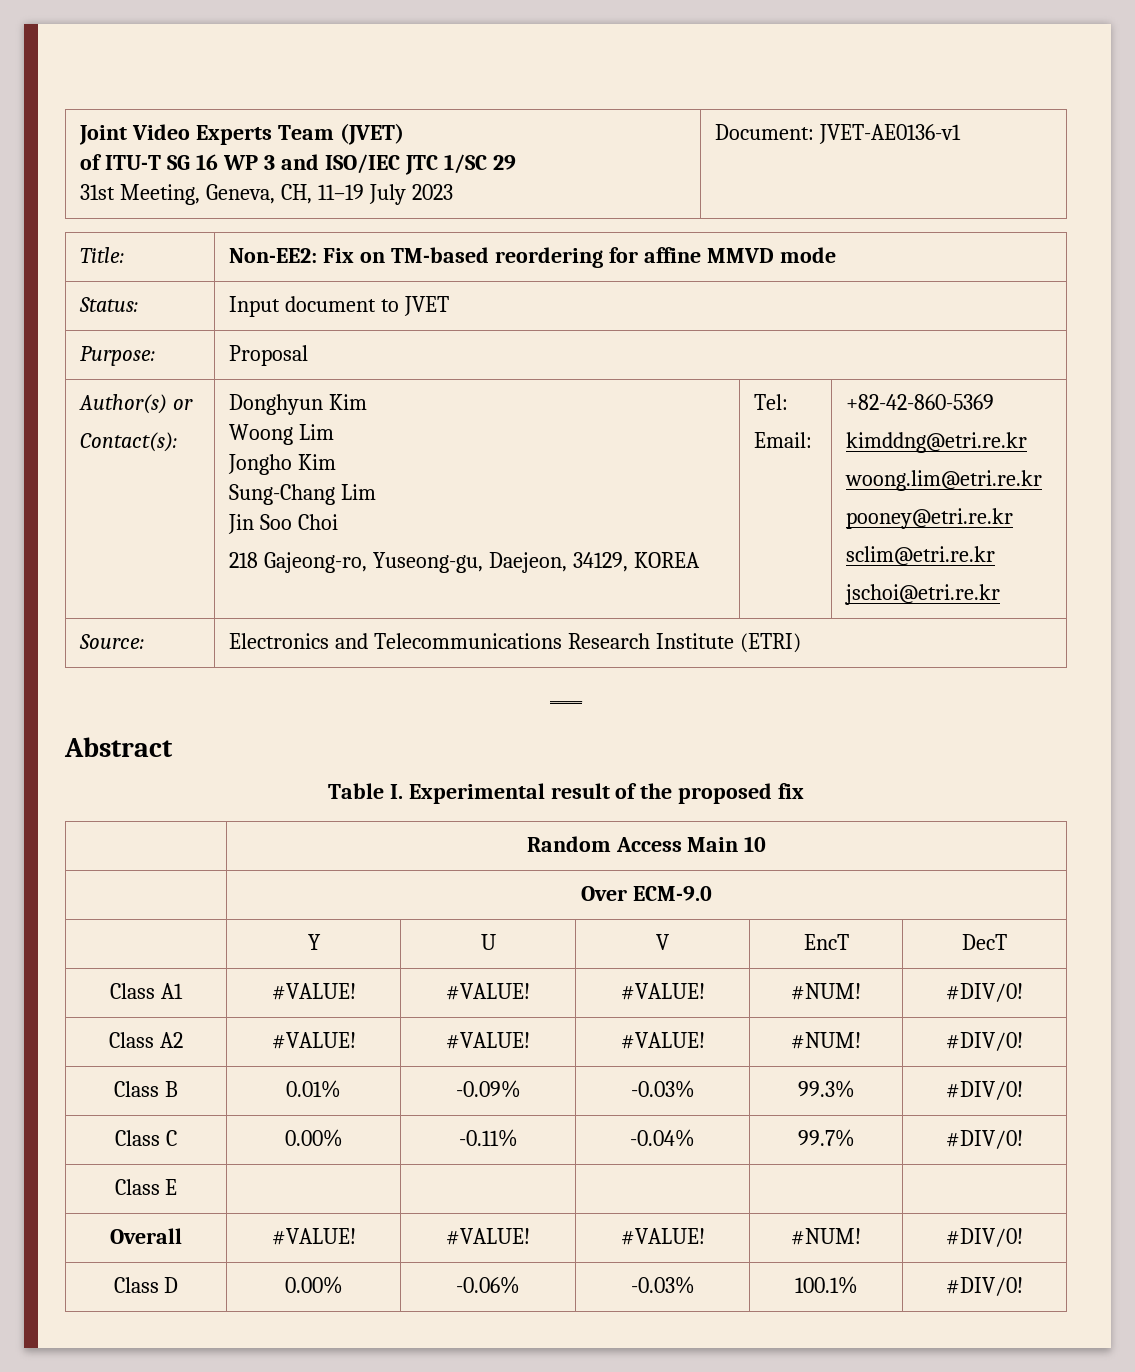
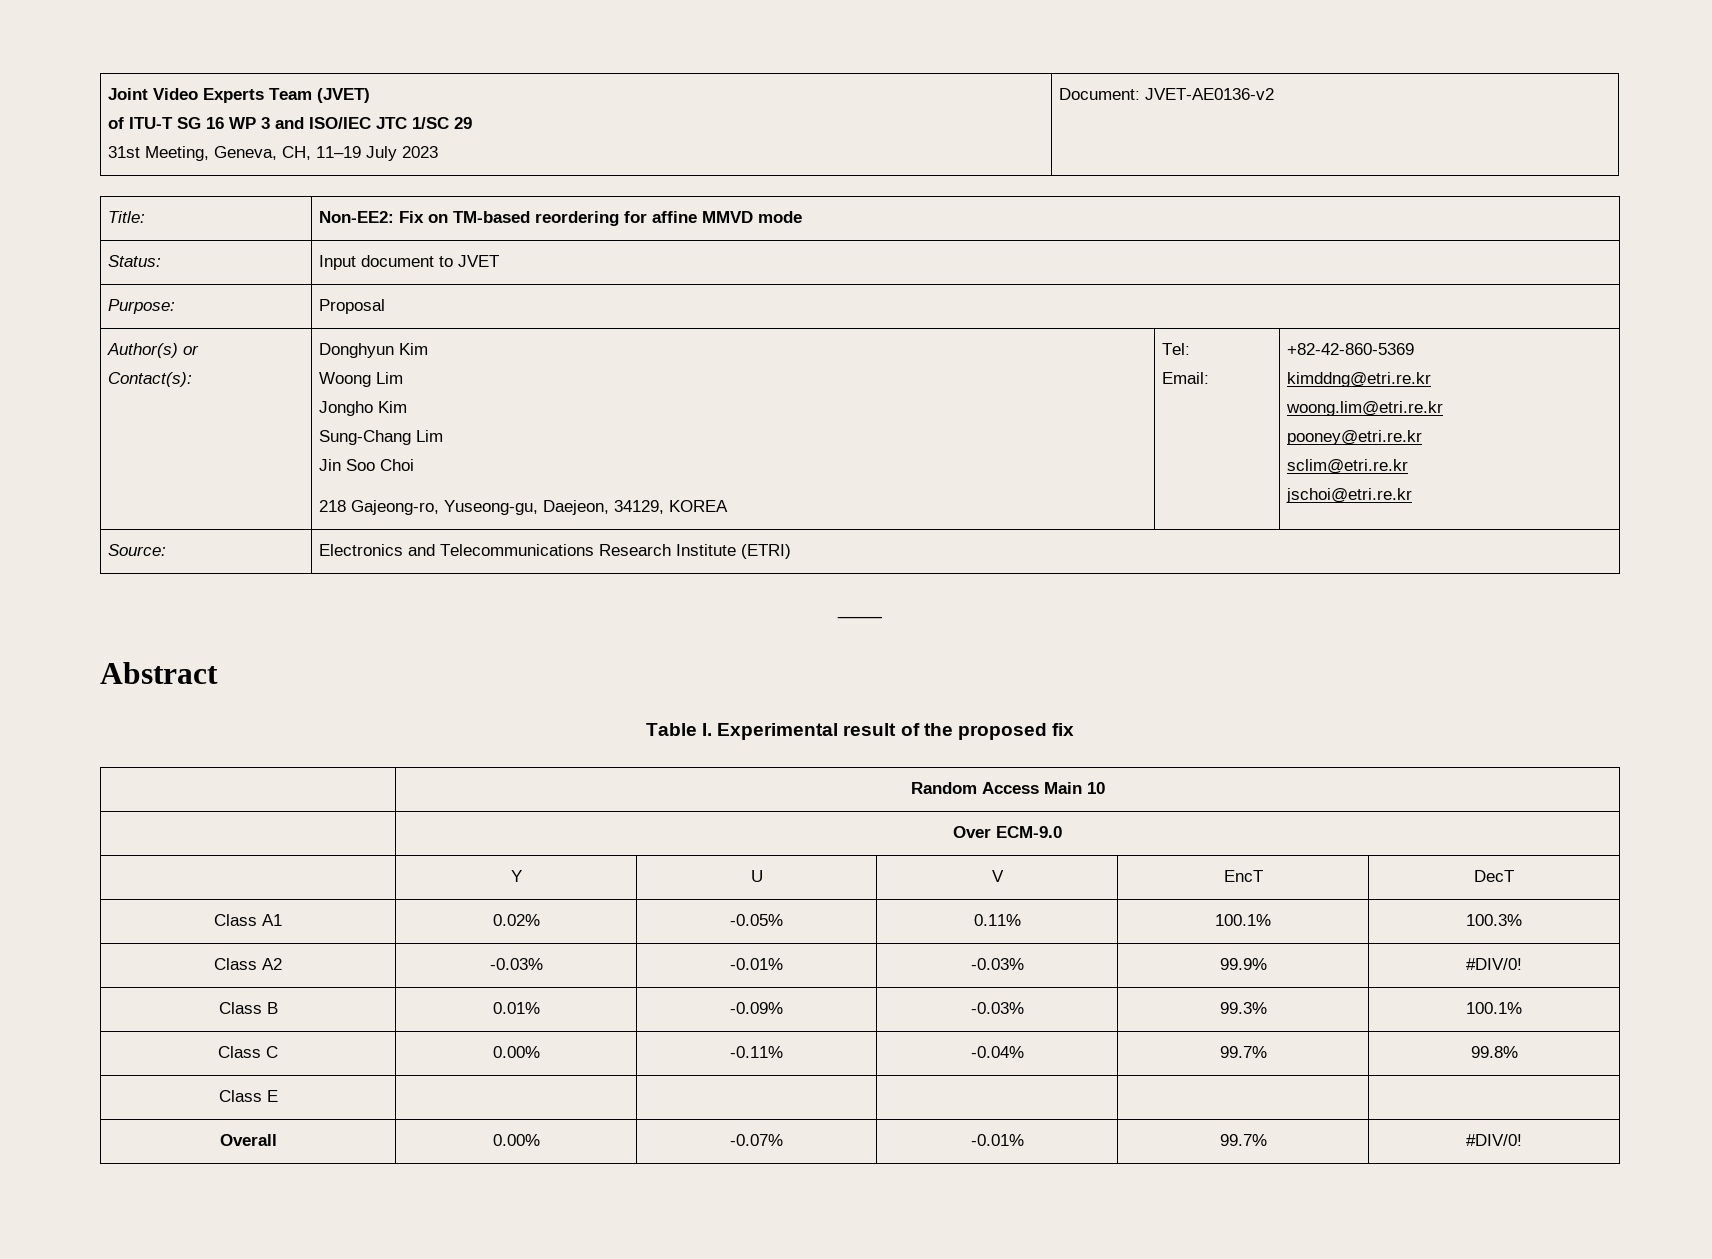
  Joint Video Experts Team (JVET)
  of ITU-T SG 16 WP 3 and ISO/IEC JTC 1/SC 29
- 31st Meeting, Geneva, CH, 11–19 July 2023 | Document: JVET-AE0136-v1
+ 31st Meeting, Geneva, CH, 11–19 July 2023 | Document: JVET-AE0136-v2
- Class A1 | #VALUE! | #VALUE! | #VALUE! | #NUM! | #DIV/0!
- Class A2 | #VALUE! | #VALUE! | #VALUE! | #NUM! | #DIV/0!
+ Class A1 | 0.02% | -0.05% | 0.11% | 100.1% | 100.3%
+ Class A2 | -0.03% | -0.01% | -0.03% | 99.9% | #DIV/0!
- Class B | 0.01% | -0.09% | -0.03% | 99.3% | #DIV/0!
+ Class B | 0.01% | -0.09% | -0.03% | 99.3% | 100.1%
- Class C | 0.00% | -0.11% | -0.04% | 99.7% | #DIV/0!
+ Class C | 0.00% | -0.11% | -0.04% | 99.7% | 99.8%
- Overall | #VALUE! | #VALUE! | #VALUE! | #NUM! | #DIV/0!
- Class D | 0.00% | -0.06% | -0.03% | 100.1% | #DIV/0!
+ Overall | 0.00% | -0.07% | -0.01% | 99.7% | #DIV/0!

